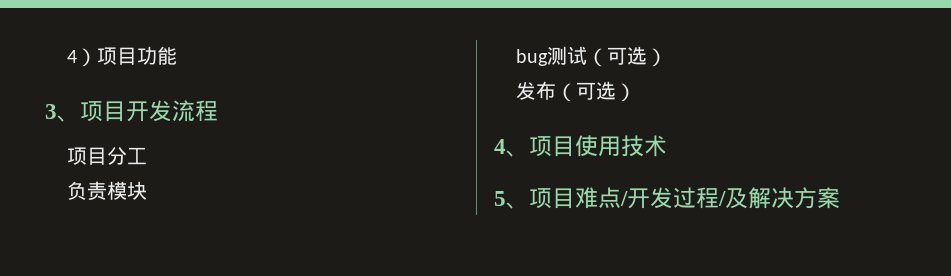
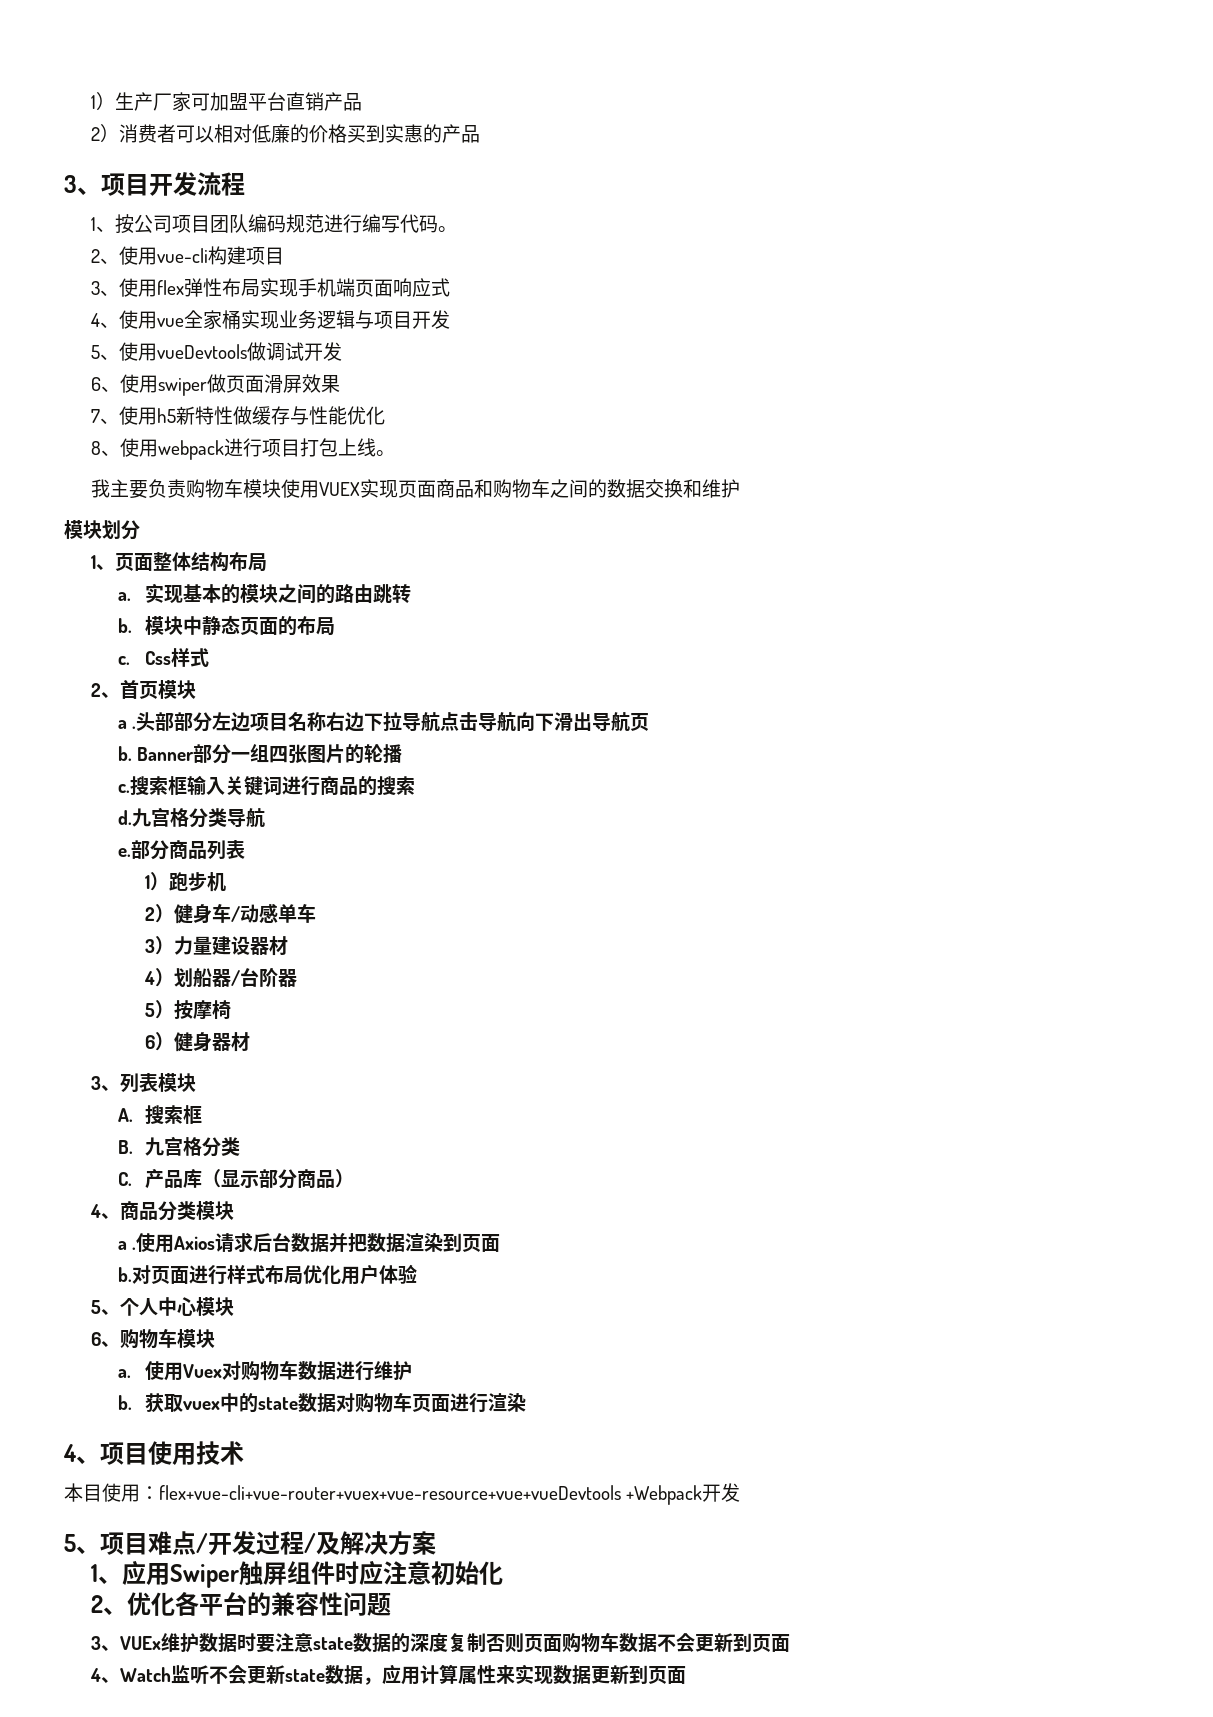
- 4）项目功能
+ 1）生产厂家可加盟平台直销产品
+ 2）消费者可以相对低廉的价格买到实惠的产品
- 项目分工
- 负责模块
- bug测试（可选）
- 发布（可选）
+ 1、按公司项目团队编码规范进行编写代码。
+ 2、使用vue-cli构建项目
+ 3、使用flex弹性布局实现手机端页面响应式
+ 4、使用vue全家桶实现业务逻辑与项目开发
+ 5、使用vueDevtools做调试开发
+ 6、使用swiper做页面滑屏效果
+ 7、使用h5新特性做缓存与性能优化
+ 8、使用webpack进行项目打包上线。
+ 我主要负责购物车模块使用VUEX实现页面商品和购物车之间的数据交换和维护
+ 模块划分
+ 1、页面整体结构布局
+ a.实现基本的模块之间的路由跳转
+ b.模块中静态页面的布局
+ c. Css样式
+ 2、首页模块
+ a .头部部分左边项目名称右边下拉导航点击导航向下滑出导航页
+ b. Banner部分一组四张图片的轮播
+ c.搜索框输入关键词进行商品的搜索
+ d.九宫格分类导航
+ e.部分商品列表
+ 1）跑步机
+ 2）健身车/动感单车
+ 3）力量建设器材
+ 4）划船器/台阶器
+ 5）按摩椅
+ 6）健身器材
+ 3、列表模块
+ A.搜索框
+ B.九宫格分类
+ C.产品库（显示部分商品）
+ 4、商品分类模块
+ a .使用Axios请求后台数据并把数据渲染到页面
+ b.对页面进行样式布局优化用户体验
+ 5、个人中心模块
+ 6、购物车模块
+ a.使用Vuex对购物车数据进行维护
+ b.获取vuex中的state数据对购物车页面进行渲染
+ 本目使用：flex+vue-cli+vue-router+vuex+vue-resource+vue+vueDevtools +Webpack开发
+ 1、应用Swiper触屏组件时应注意初始化
+ 2、优化各平台的兼容性问题
+ 3、VUEx维护数据时要注意state数据的深度复制否则页面购物车数据不会更新到页面
+ 4、Watch监听不会更新state数据，应用计算属性来实现数据更新到页面

